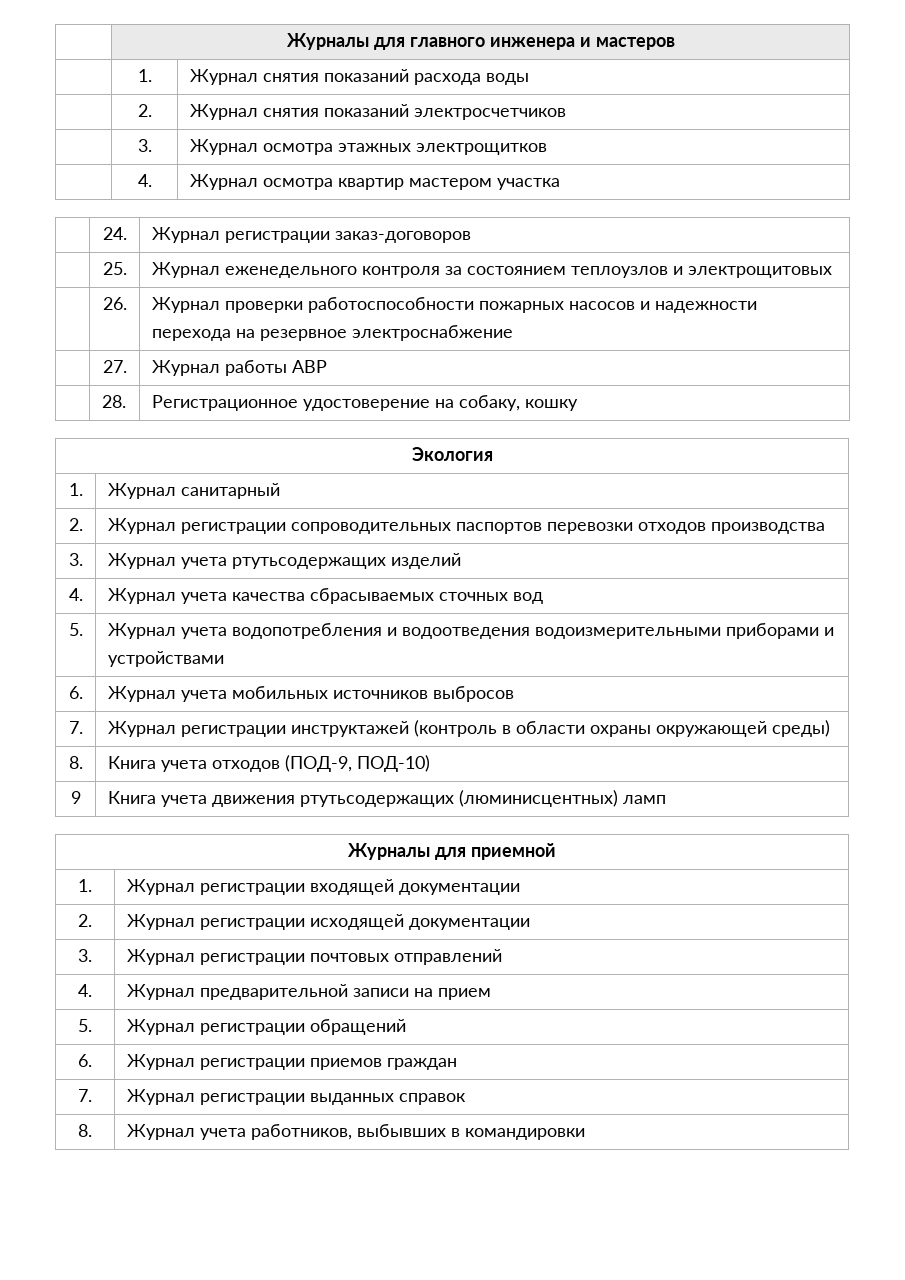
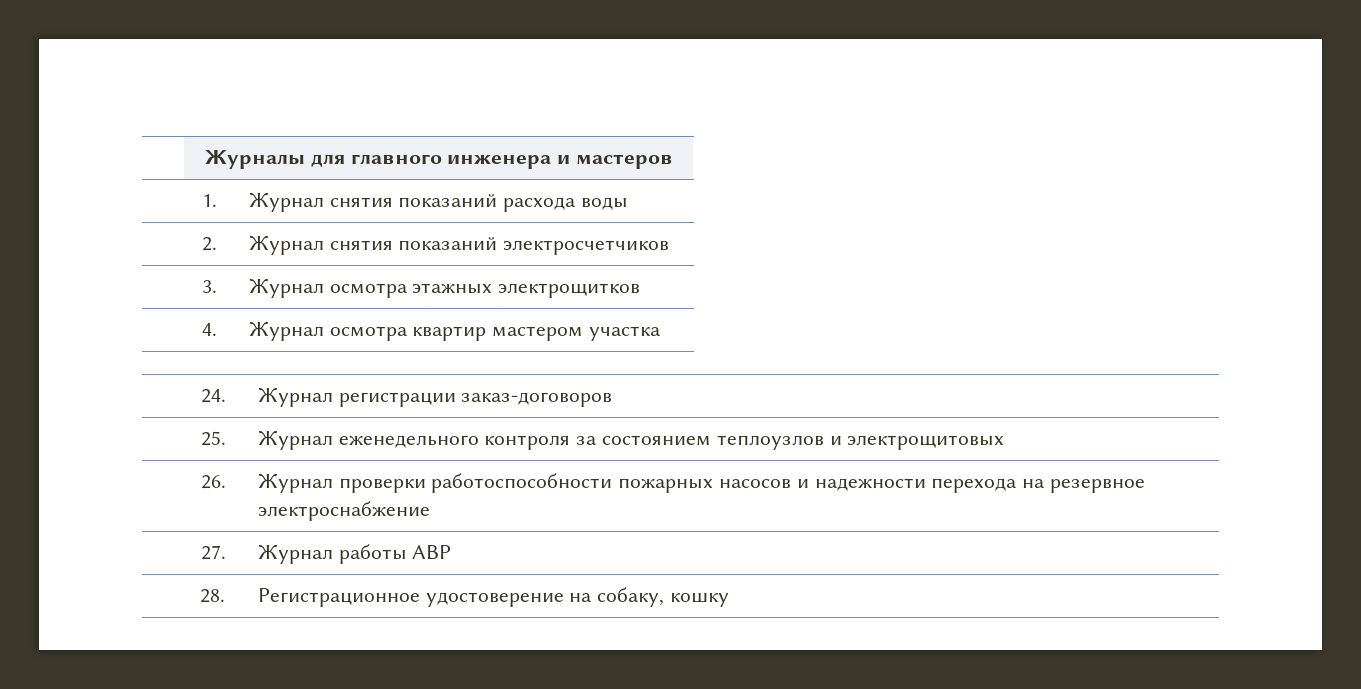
- Экология
- 1. | Журнал санитарный
- 2. | Журнал регистрации сопроводительных паспортов перевозки отходов производства
- 3. | Журнал учета ртутьсодержащих изделий
- 4. | Журнал учета качества сбрасываемых сточных вод
- 5. | Журнал учета водопотребления и водоотведения водоизмерительными приборами и устройствами
- 6. | Журнал учета мобильных источников выбросов
- 7. | Журнал регистрации инструктажей (контроль в области охраны окружающей среды)
- 8. | Книга учета отходов (ПОД-9, ПОД-10)
- 9 | Книга учета движения ртутьсодержащих (люминисцентных) ламп
- Журналы для приемной
- 1. | Журнал регистрации входящей документации
- 2. | Журнал регистрации исходящей документации
- 3. | Журнал регистрации почтовых отправлений
- 4. | Журнал предварительной записи на прием
- 5. | Журнал регистрации обращений
- 6. | Журнал регистрации приемов граждан
- 7. | Журнал регистрации выданных справок
- 8. | Журнал учета работников, выбывших в командировки

